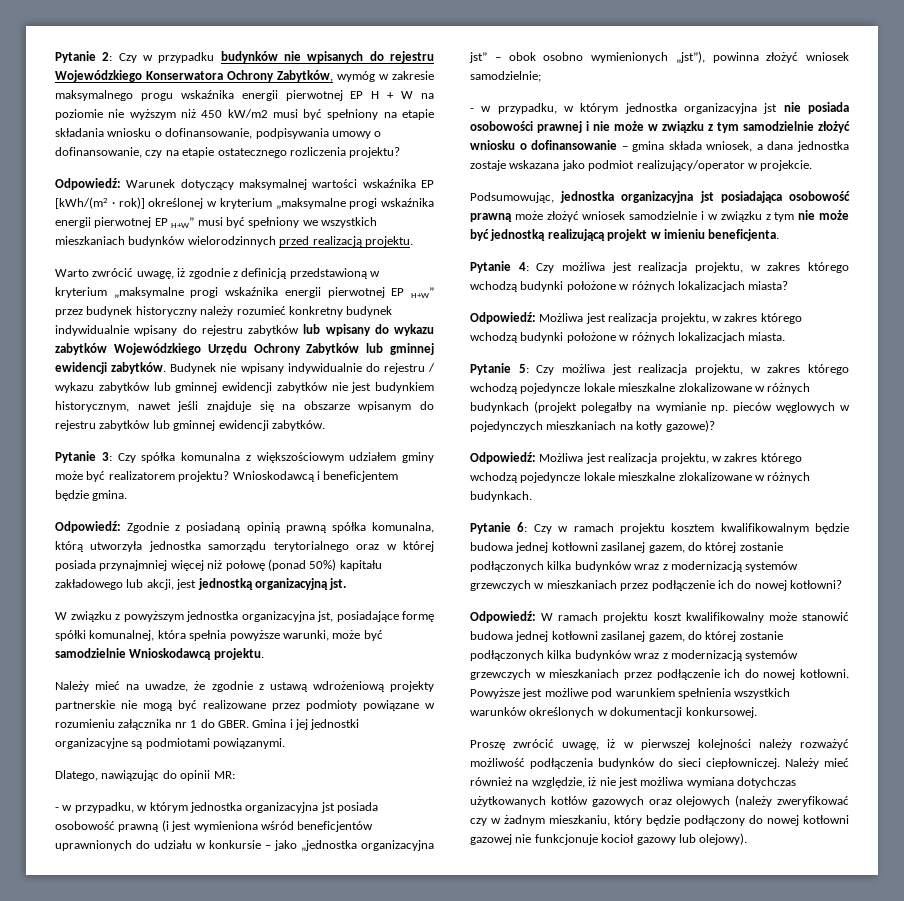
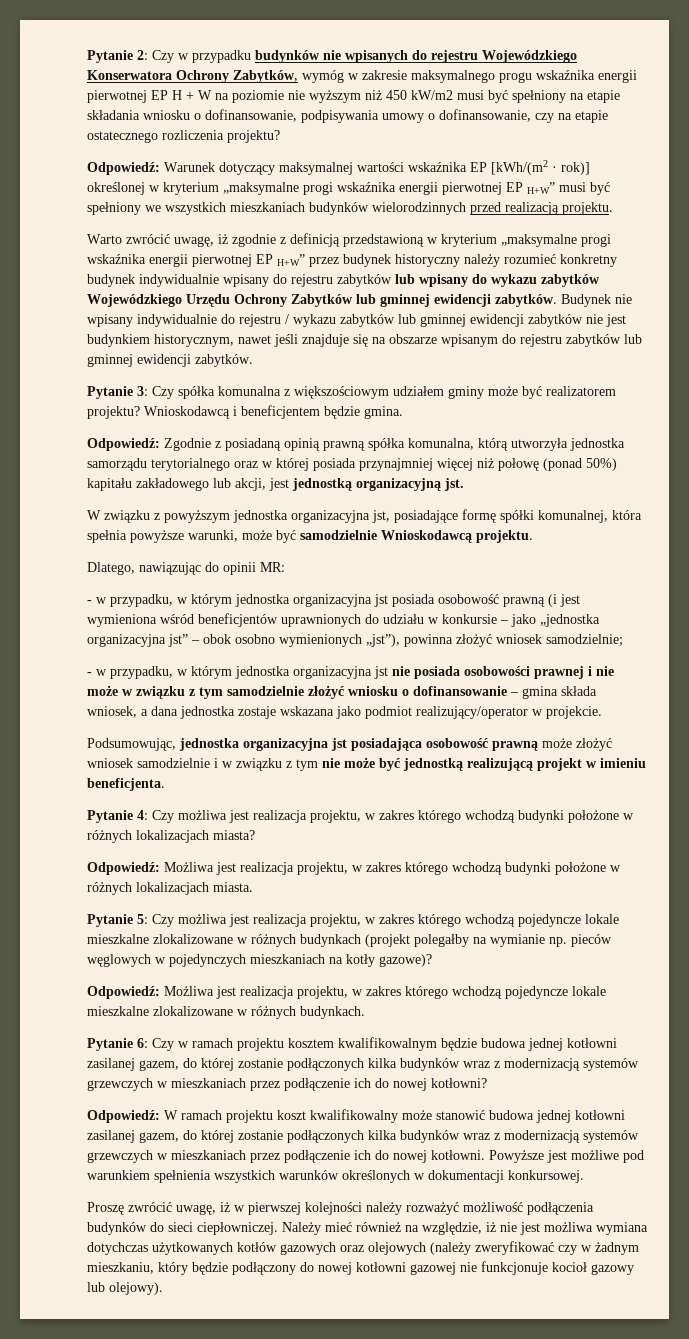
- Należy mieć na uwadze, że zgodnie z ustawą wdrożeniową projekty partnerskie nie mogą być realizowane przez podmioty powiązane w rozumieniu załącznika nr 1 do GBER. Gmina i jej jednostki organizacyjne są podmiotami powiązanymi.

